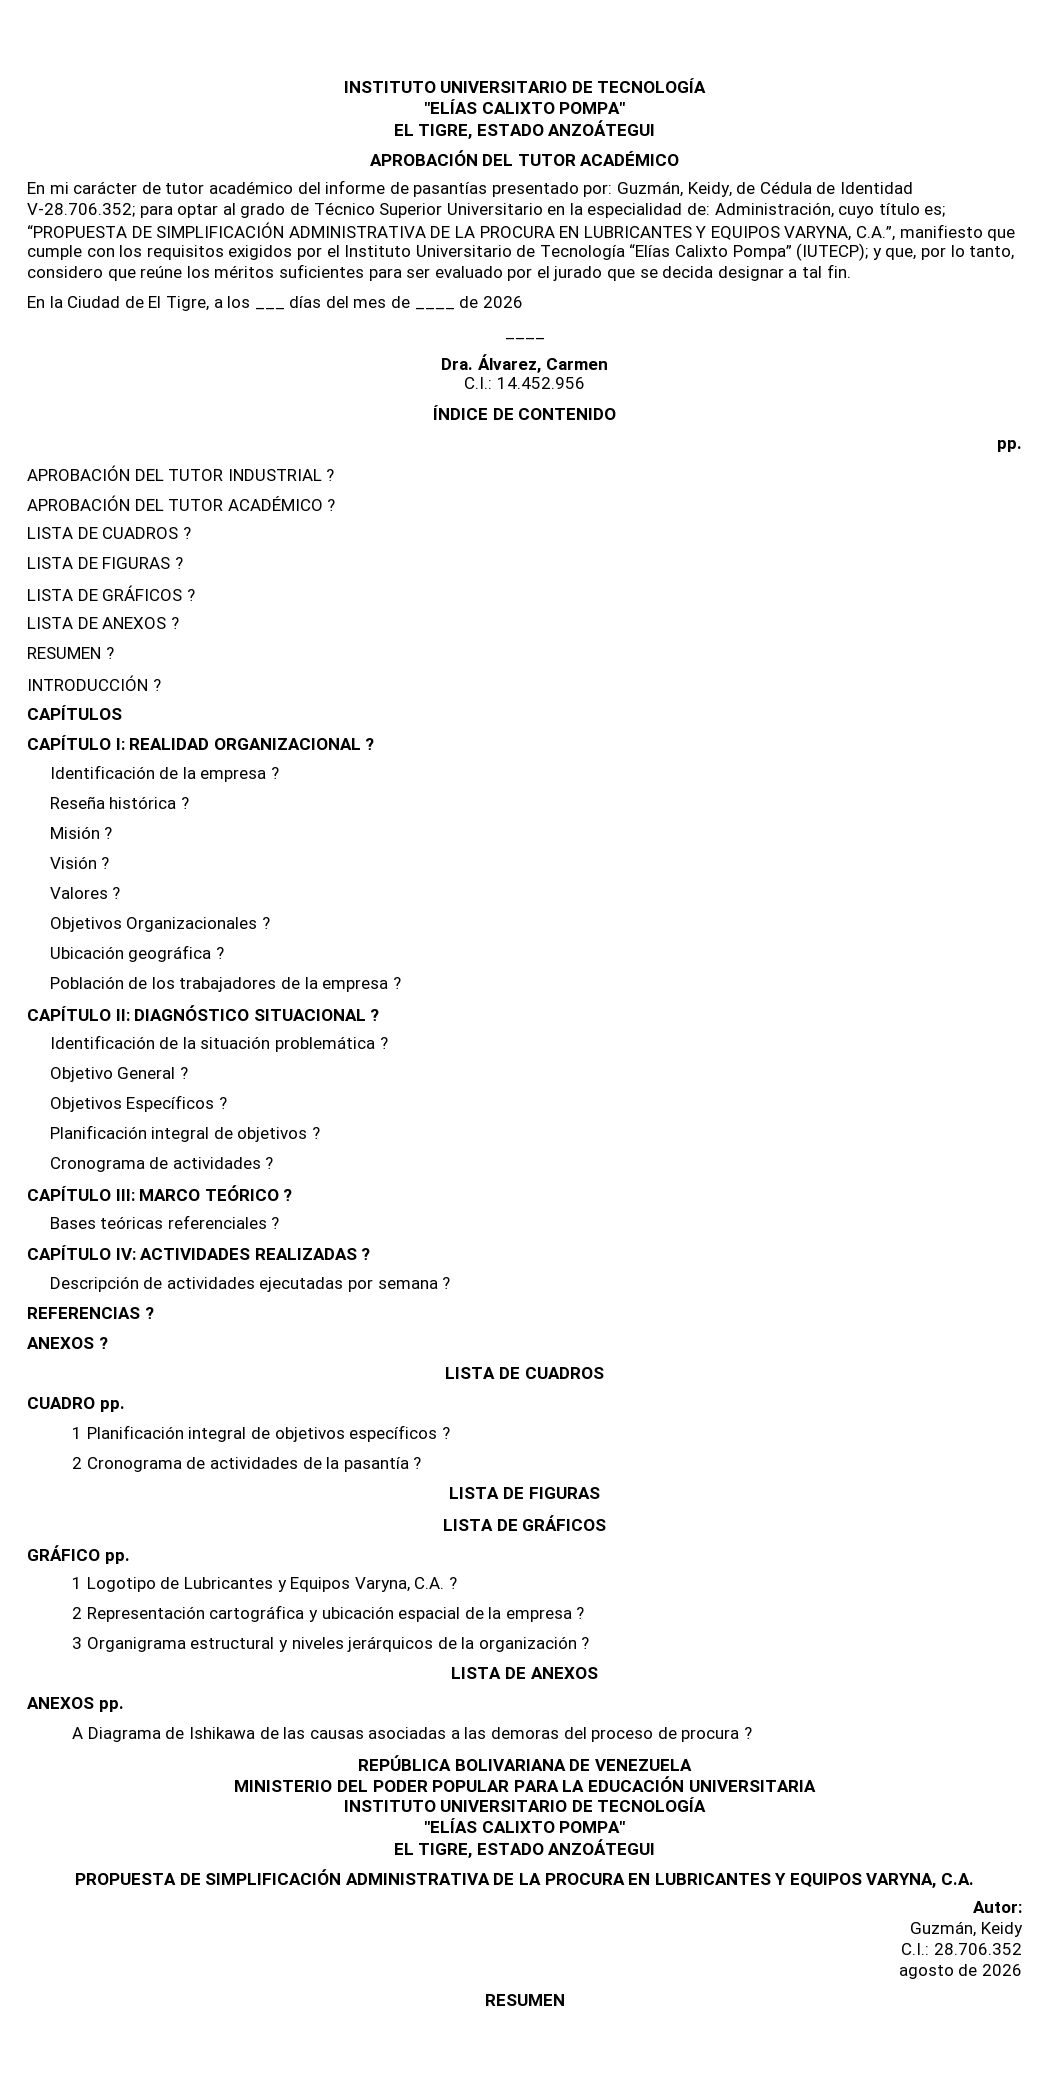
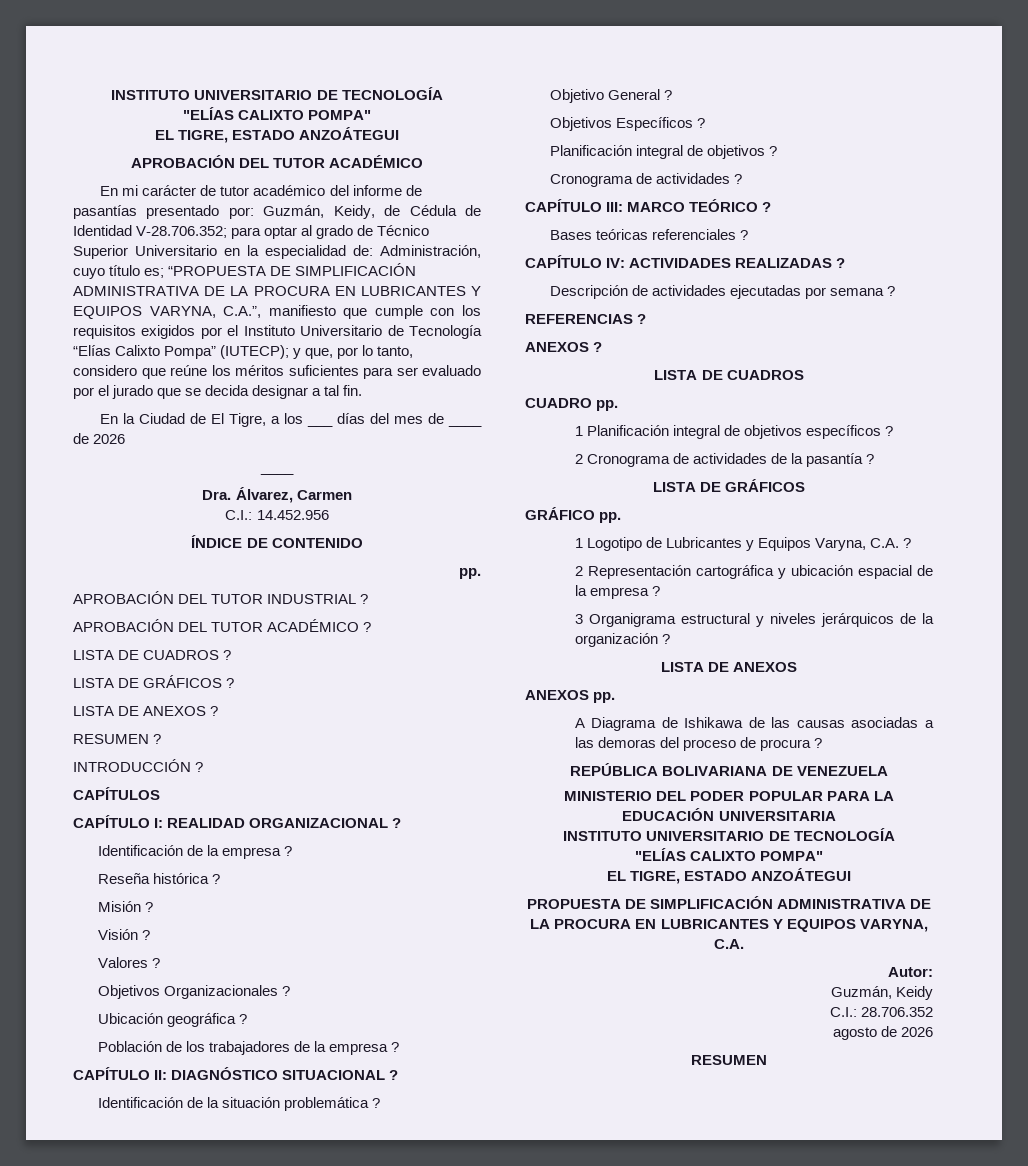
- LISTA DE FIGURAS ?
  2 Cronograma de actividades de la pasantía ?
- LISTA DE FIGURAS

